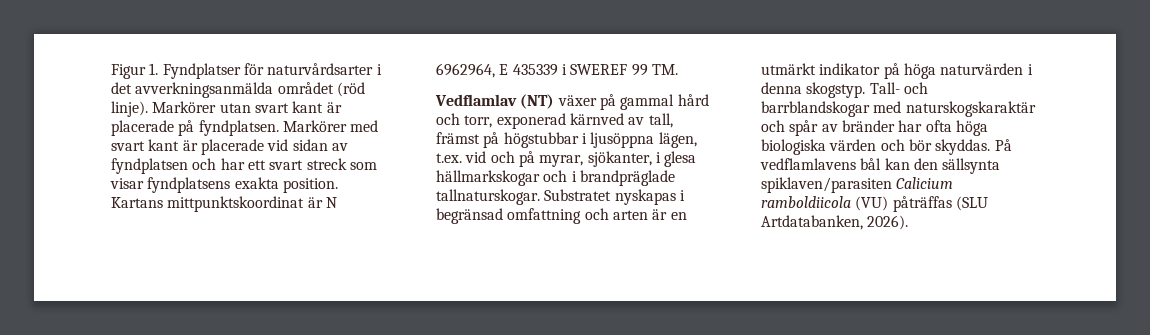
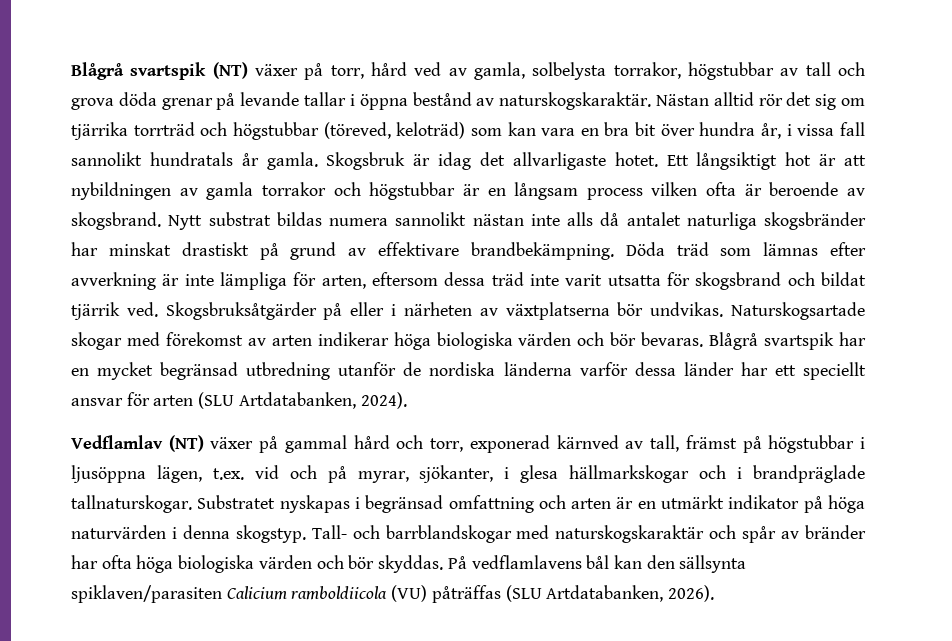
- Figur 1. Fyndplatser för naturvårdsarter i det avverkningsanmälda området (röd linje). Markörer utan svart kant är placerade på fyndplatsen. Markörer med svart kant är placerade vid sidan av fyndplatsen och har ett svart streck som visar fyndplatsens exakta position. Kartans mittpunktskoordinat är N 6962964, E 435339 i SWEREF 99 TM.
+ Blågrå svartspik (NT) växer på torr, hård ved av gamla, solbelysta torrakor, högstubbar av tall och grova döda grenar på levande tallar i öppna bestånd av naturskogskaraktär. Nästan alltid rör det sig om tjärrika torrträd och högstubbar (töreved, keloträd) som kan vara en bra bit över hundra år, i vissa fall sannolikt hundratals år gamla. Skogsbruk är idag det allvarligaste hotet. Ett långsiktigt hot är att nybildningen av gamla torrakor och högstubbar är en långsam process vilken ofta är beroende av skogsbrand. Nytt substrat bildas numera sannolikt nästan inte alls då antalet naturliga skogsbränder har minskat drastiskt på grund av effektivare brandbekämpning. Döda träd som lämnas efter avverkning är inte lämpliga för arten, eftersom dessa träd inte varit utsatta för skogsbrand och bildat tjärrik ved. Skogsbruksåtgärder på eller i närheten av växtplatserna bör undvikas. Naturskogsartade skogar med förekomst av arten indikerar höga biologiska värden och bör bevaras. Blågrå svartspik har en mycket begränsad utbredning utanför de nordiska länderna varför dessa länder har ett speciellt ansvar för arten (SLU Artdatabanken, 2024).

